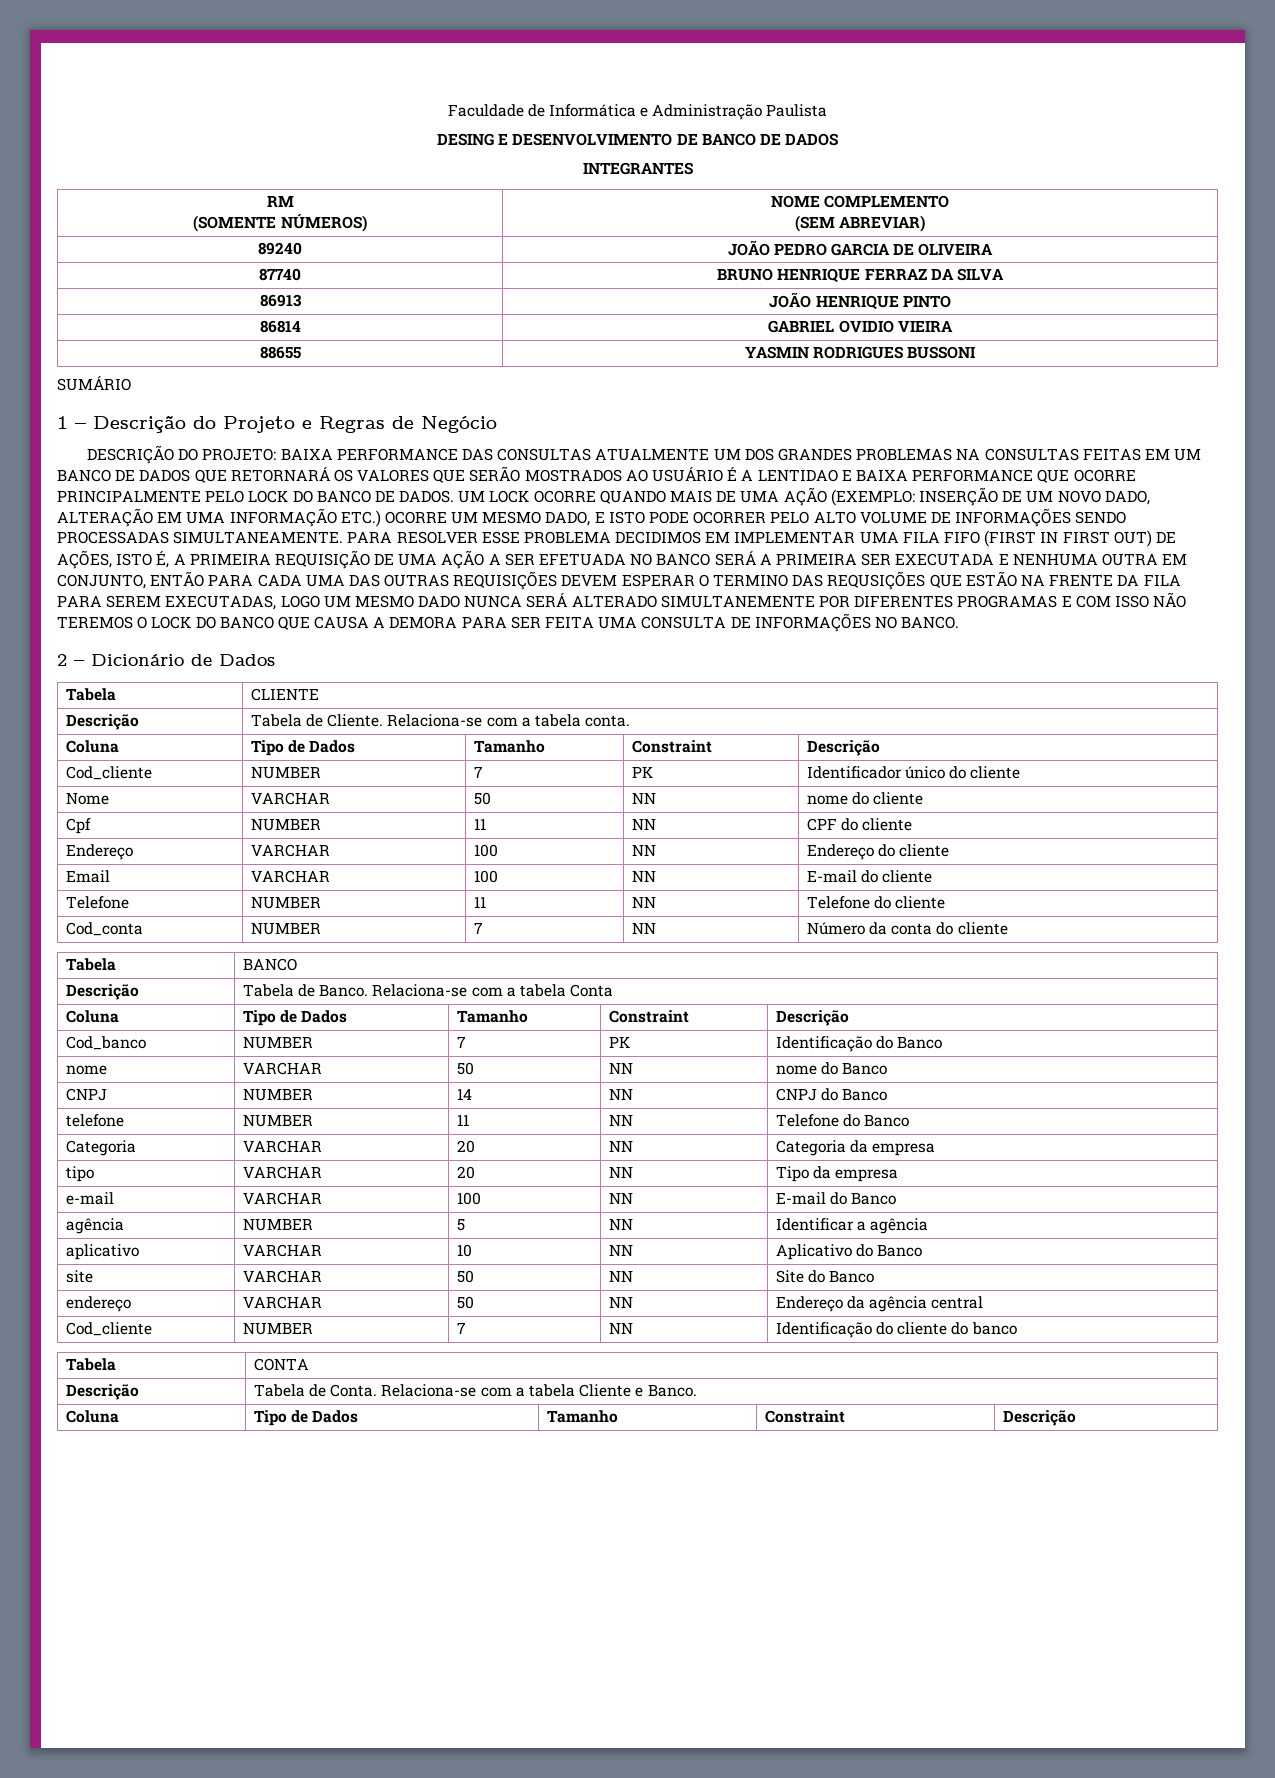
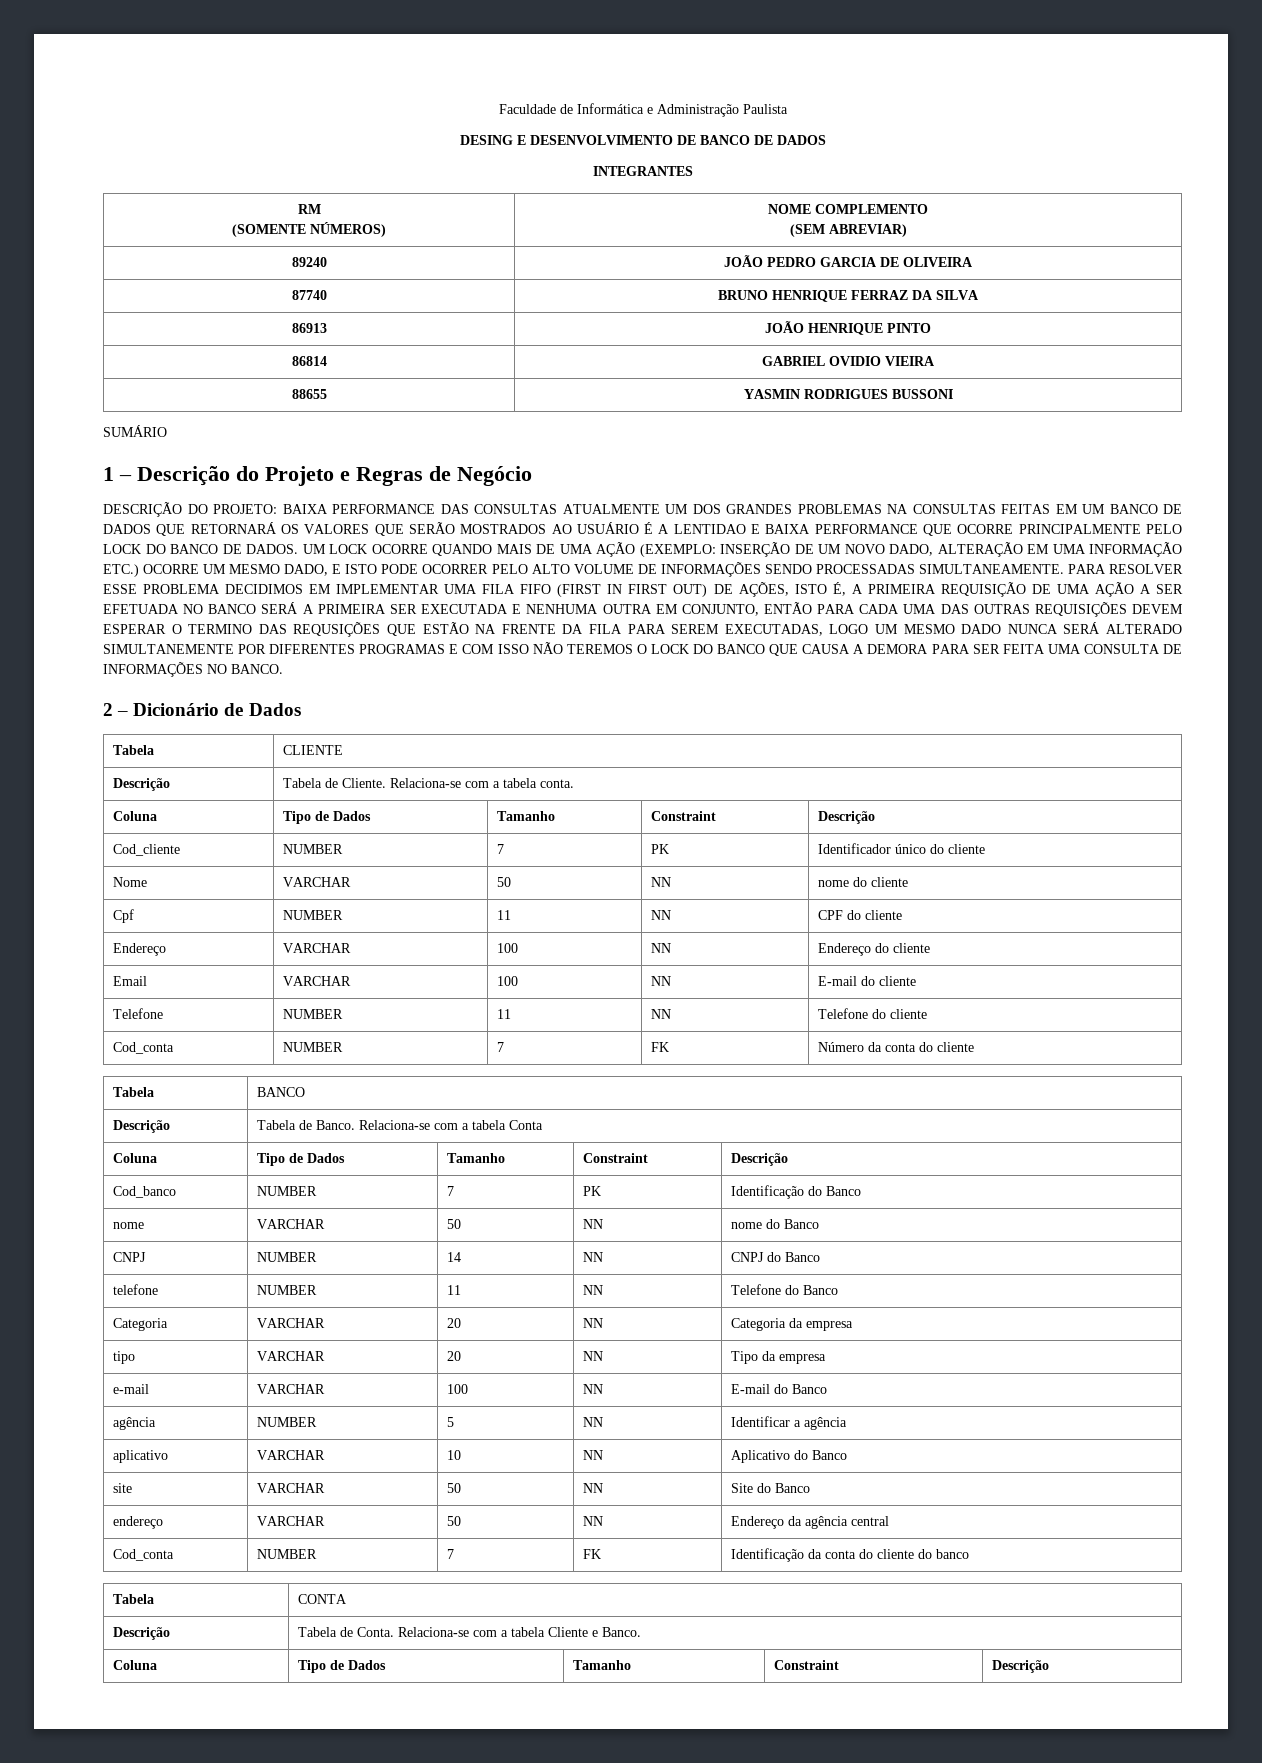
- Cod_conta | NUMBER | 7 | NN | Número da conta do cliente
+ Cod_conta | NUMBER | 7 | FK | Número da conta do cliente
- Cod_cliente | NUMBER | 7 | NN | Identificação do cliente do banco
+ Cod_conta | NUMBER | 7 | FK | Identificação da conta do cliente do banco

